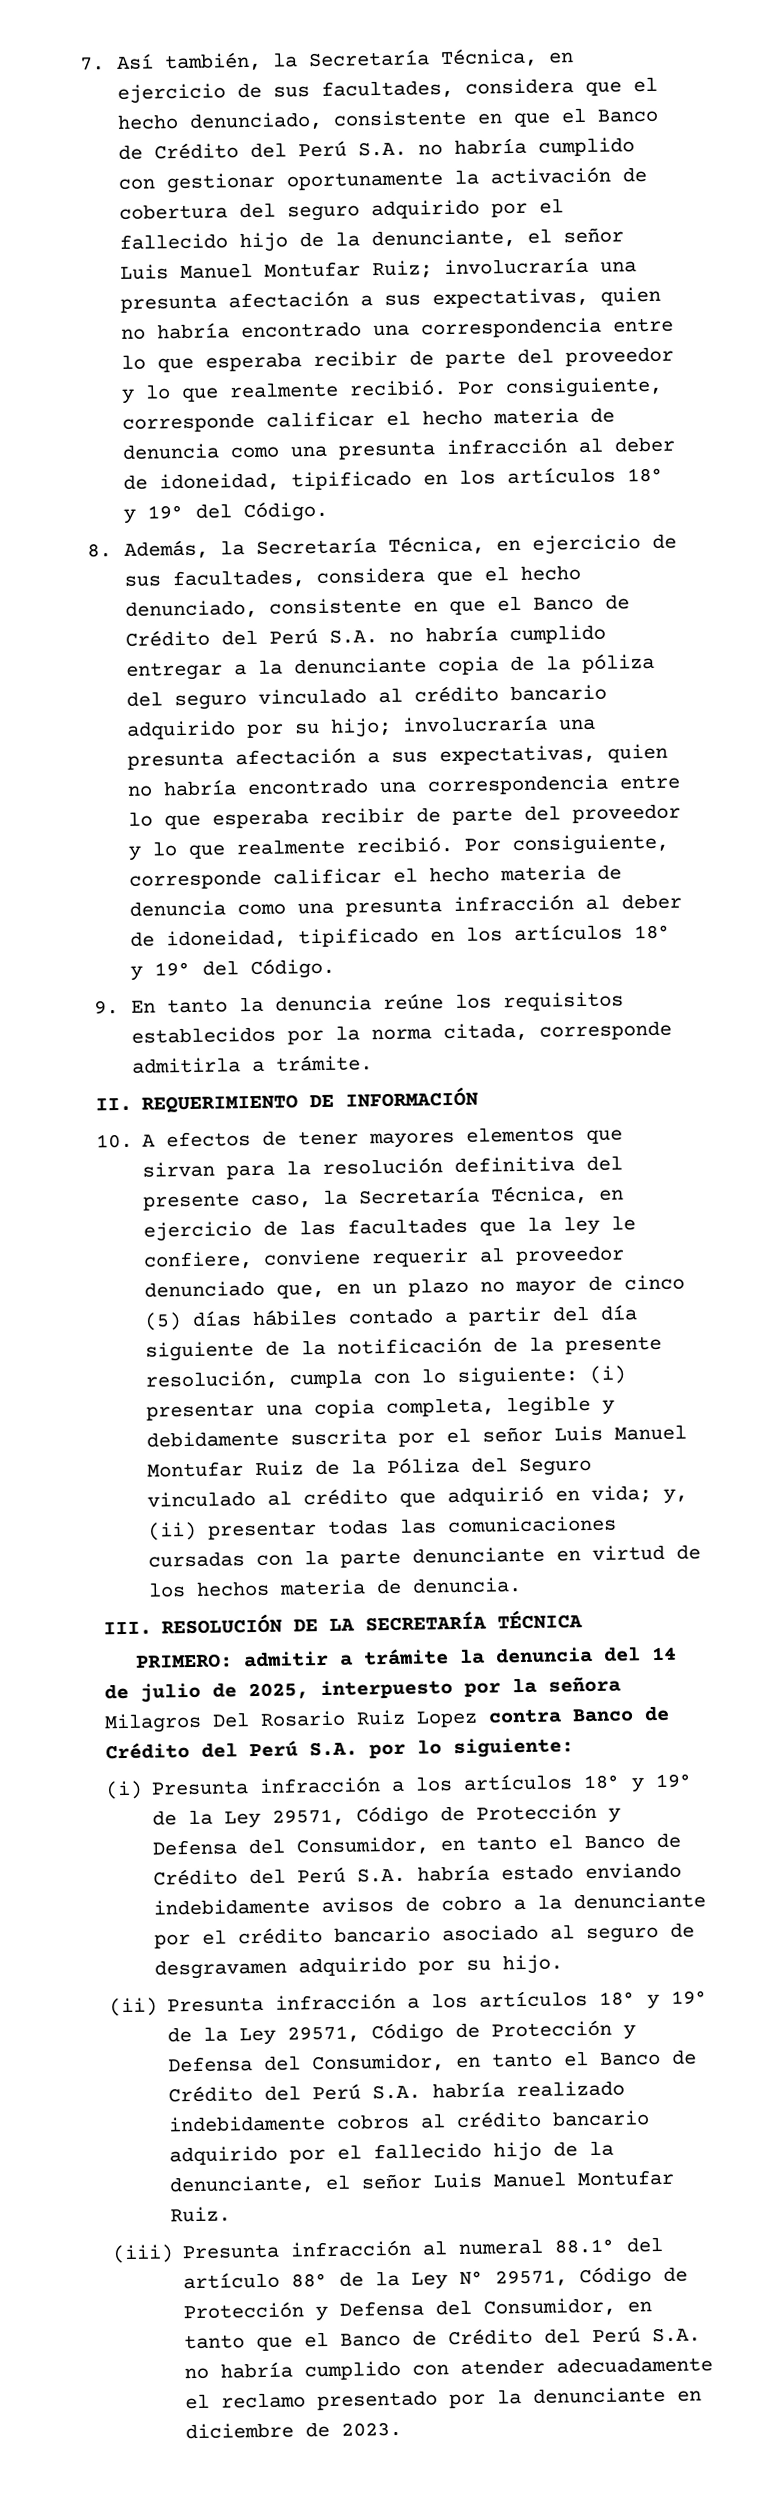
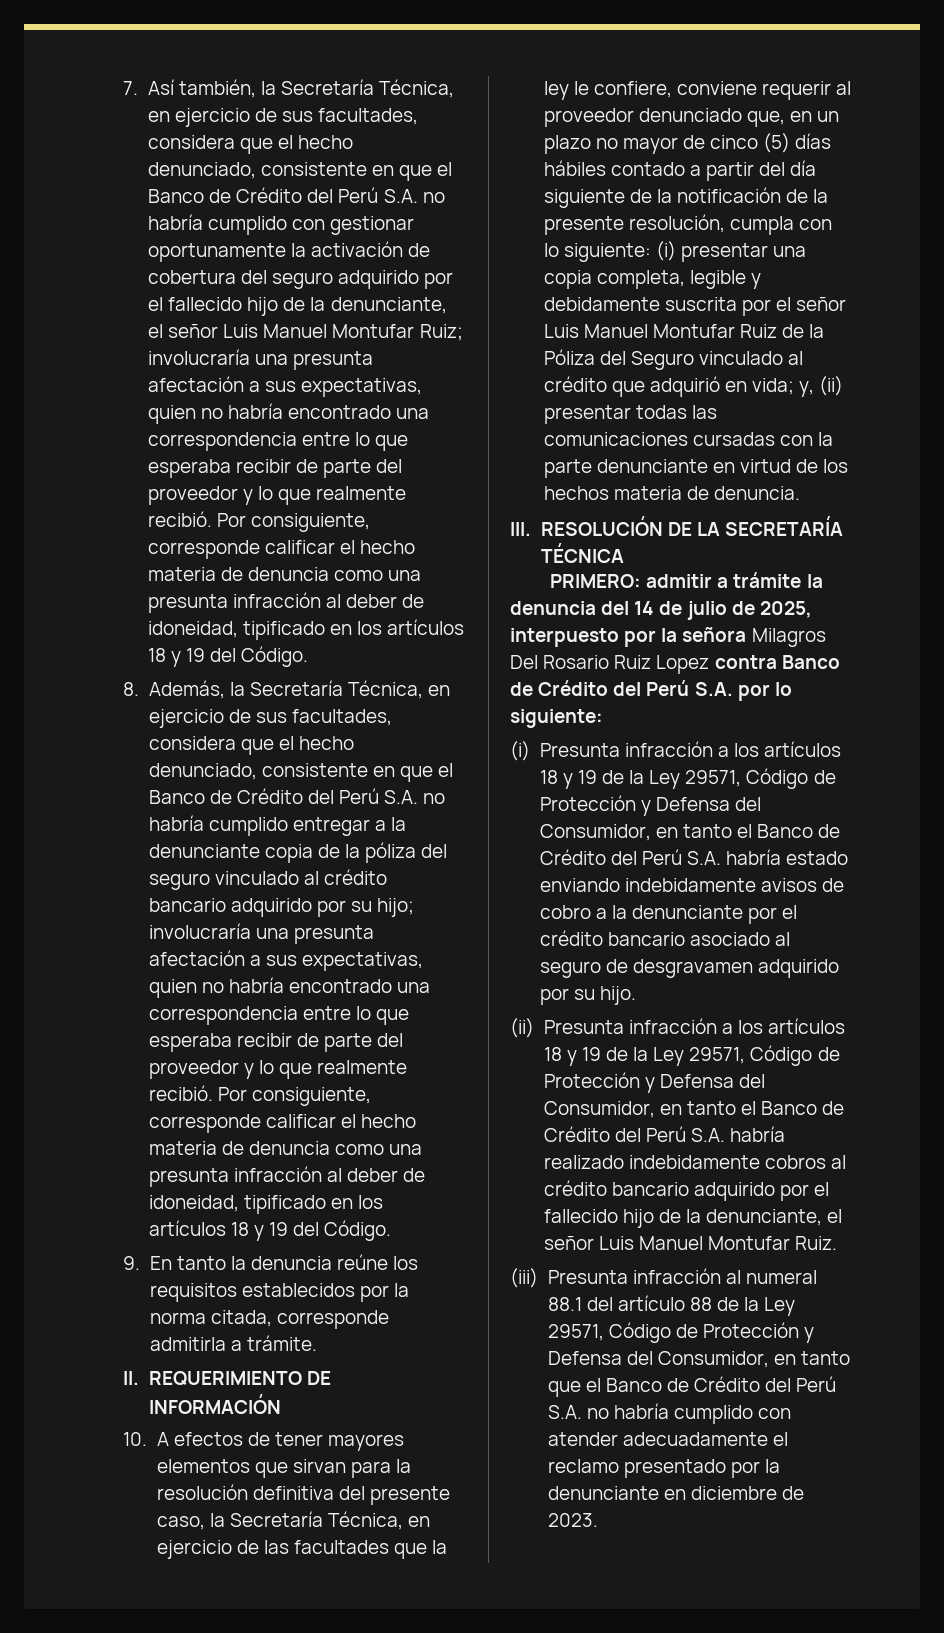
- 7. Así también, la Secretaría Técnica, en ejercicio de sus facultades, considera que el hecho denunciado, consistente en que el Banco de Crédito del Perú S.A. no habría cumplido con gestionar oportunamente la activación de cobertura del seguro adquirido por el fallecido hijo de la denunciante, el señor Luis Manuel Montufar Ruiz; involucraría una presunta afectación a sus expectativas, quien no habría encontrado una correspondencia entre lo que esperaba recibir de parte del proveedor y lo que realmente recibió. Por consiguiente, corresponde calificar el hecho materia de denuncia como una presunta infracción al deber de idoneidad, tipificado en los artículos 18° y 19° del Código.
+ 7. Así también, la Secretaría Técnica, en ejercicio de sus facultades, considera que el hecho denunciado, consistente en que el Banco de Crédito del Perú S.A. no habría cumplido con gestionar oportunamente la activación de cobertura del seguro adquirido por el fallecido hijo de la denunciante, el señor Luis Manuel Montufar Ruiz; involucraría una presunta afectación a sus expectativas, quien no habría encontrado una correspondencia entre lo que esperaba recibir de parte del proveedor y lo que realmente recibió. Por consiguiente, corresponde calificar el hecho materia de denuncia como una presunta infracción al deber de idoneidad, tipificado en los artículos 18 y 19 del Código.
- 8. Además, la Secretaría Técnica, en ejercicio de sus facultades, considera que el hecho denunciado, consistente en que el Banco de Crédito del Perú S.A. no habría cumplido entregar a la denunciante copia de la póliza del seguro vinculado al crédito bancario adquirido por su hijo; involucraría una presunta afectación a sus expectativas, quien no habría encontrado una correspondencia entre lo que esperaba recibir de parte del proveedor y lo que realmente recibió. Por consiguiente, corresponde calificar el hecho materia de denuncia como una presunta infracción al deber de idoneidad, tipificado en los artículos 18° y 19° del Código.
+ 8. Además, la Secretaría Técnica, en ejercicio de sus facultades, considera que el hecho denunciado, consistente en que el Banco de Crédito del Perú S.A. no habría cumplido entregar a la denunciante copia de la póliza del seguro vinculado al crédito bancario adquirido por su hijo; involucraría una presunta afectación a sus expectativas, quien no habría encontrado una correspondencia entre lo que esperaba recibir de parte del proveedor y lo que realmente recibió. Por consiguiente, corresponde calificar el hecho materia de denuncia como una presunta infracción al deber de idoneidad, tipificado en los artículos 18 y 19 del Código.
- (i) Presunta infracción a los artículos 18° y 19° de la Ley 29571, Código de Protección y Defensa del Consumidor, en tanto el Banco de Crédito del Perú S.A. habría estado enviando indebidamente avisos de cobro a la denunciante por el crédito bancario asociado al seguro de desgravamen adquirido por su hijo.
+ (i) Presunta infracción a los artículos 18 y 19 de la Ley 29571, Código de Protección y Defensa del Consumidor, en tanto el Banco de Crédito del Perú S.A. habría estado enviando indebidamente avisos de cobro a la denunciante por el crédito bancario asociado al seguro de desgravamen adquirido por su hijo.
- (ii) Presunta infracción a los artículos 18° y 19° de la Ley 29571, Código de Protección y Defensa del Consumidor, en tanto el Banco de Crédito del Perú S.A. habría realizado indebidamente cobros al crédito bancario adquirido por el fallecido hijo de la denunciante, el señor Luis Manuel Montufar Ruiz.
+ (ii) Presunta infracción a los artículos 18 y 19 de la Ley 29571, Código de Protección y Defensa del Consumidor, en tanto el Banco de Crédito del Perú S.A. habría realizado indebidamente cobros al crédito bancario adquirido por el fallecido hijo de la denunciante, el señor Luis Manuel Montufar Ruiz.
- (iii) Presunta infracción al numeral 88.1° del artículo 88° de la Ley N° 29571, Código de Protección y Defensa del Consumidor, en tanto que el Banco de Crédito del Perú S.A. no habría cumplido con atender adecuadamente el reclamo presentado por la denunciante en diciembre de 2023.
+ (iii) Presunta infracción al numeral 88.1 del artículo 88 de la Ley 29571, Código de Protección y Defensa del Consumidor, en tanto que el Banco de Crédito del Perú S.A. no habría cumplido con atender adecuadamente el reclamo presentado por la denunciante en diciembre de 2023.

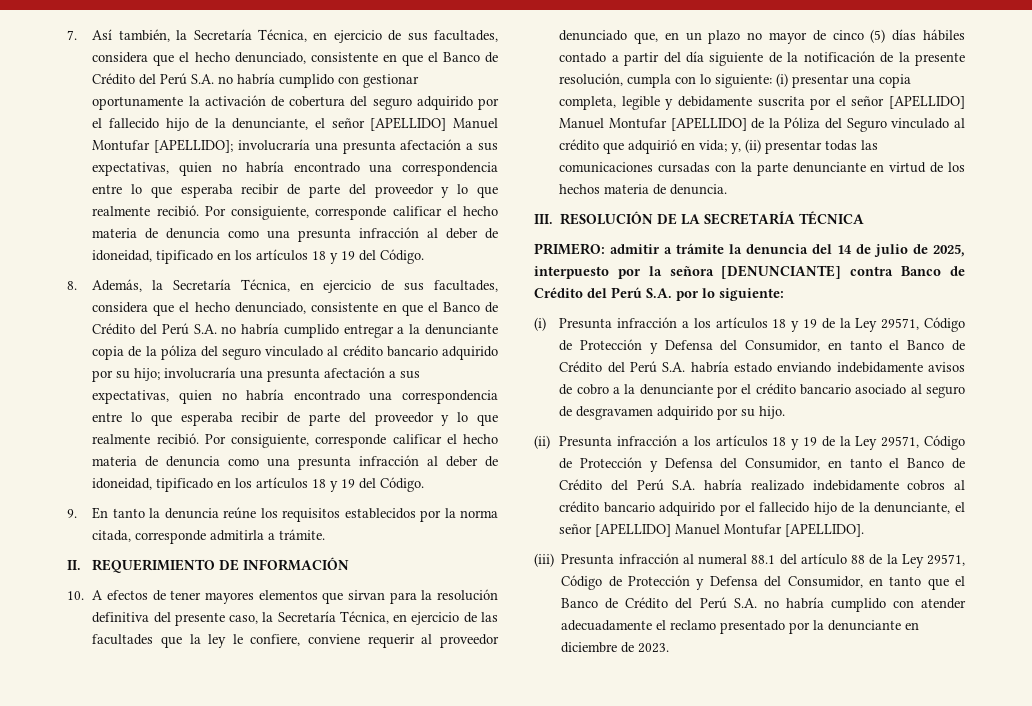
- 7. Así también, la Secretaría Técnica, en ejercicio de sus facultades, considera que el hecho denunciado, consistente en que el Banco de Crédito del Perú S.A. no habría cumplido con gestionar oportunamente la activación de cobertura del seguro adquirido por el fallecido hijo de la denunciante, el señor Luis Manuel Montufar Ruiz;
+ 7. Así también, la Secretaría Técnica, en ejercicio de sus facultades, considera que el hecho denunciado, consistente en que el Banco de Crédito del Perú S.A. no habría cumplido con gestionar oportunamente la activación de cobertura del seguro adquirido por el fallecido hijo de la denunciante, el señor [APELLIDO] Manuel Montufar [APELLIDO];
- (i) presentar una copia completa, legible y debidamente suscrita por el señor Luis Manuel Montufar Ruiz de la Póliza del Seguro vinculado al crédito que adquirió en vida;
+ (i) presentar una copia completa, legible y debidamente suscrita por el señor [APELLIDO] Manuel Montufar [APELLIDO] de la Póliza del Seguro vinculado al crédito que adquirió en vida;
- PRIMERO: admitir a trámite la denuncia del 14 de julio de 2025, interpuesto por la señora Milagros Del Rosario Ruiz Lopez contra Banco de Crédito del Perú S.A. por lo siguiente:
+ PRIMERO: admitir a trámite la denuncia del 14 de julio de 2025, interpuesto por la señora [DENUNCIANTE] contra Banco de Crédito del Perú S.A. por lo siguiente:
- (ii) Presunta infracción a los artículos 18 y 19 de la Ley 29571, Código de Protección y Defensa del Consumidor, en tanto el Banco de Crédito del Perú S.A. habría realizado indebidamente cobros al crédito bancario adquirido por el fallecido hijo de la denunciante, el señor Luis Manuel Montufar Ruiz.
+ (ii) Presunta infracción a los artículos 18 y 19 de la Ley 29571, Código de Protección y Defensa del Consumidor, en tanto el Banco de Crédito del Perú S.A. habría realizado indebidamente cobros al crédito bancario adquirido por el fallecido hijo de la denunciante, el señor [APELLIDO] Manuel Montufar [APELLIDO].

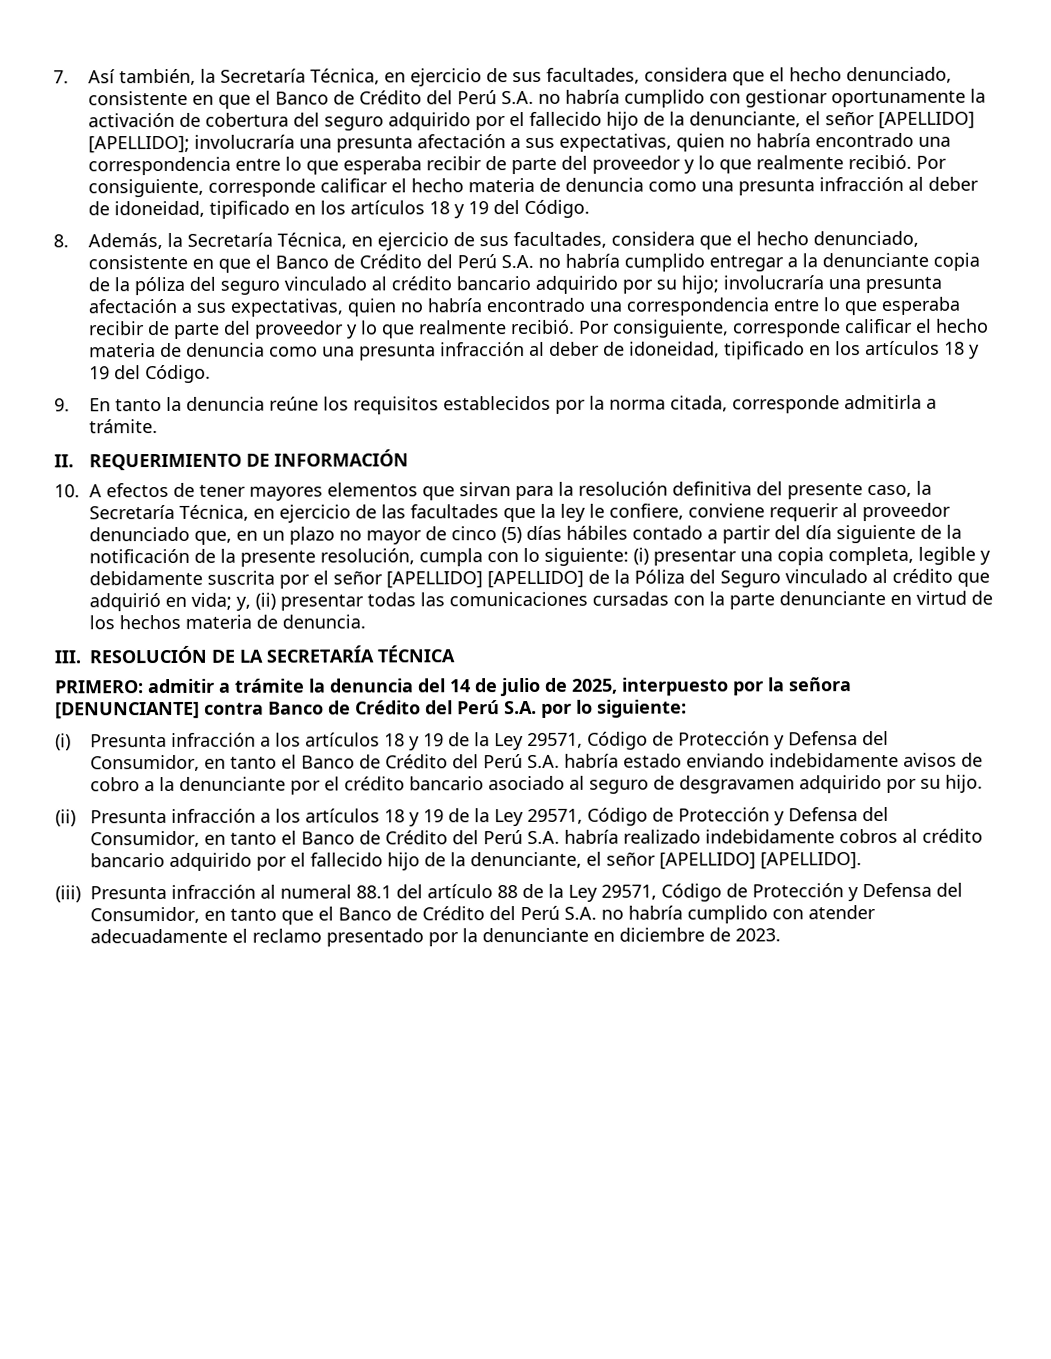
- 7. Así también, la Secretaría Técnica, en ejercicio de sus facultades, considera que el hecho denunciado, consistente en que el Banco de Crédito del Perú S.A. no habría cumplido con gestionar oportunamente la activación de cobertura del seguro adquirido por el fallecido hijo de la denunciante, el señor [APELLIDO] Manuel Montufar [APELLIDO];
+ 7. Así también, la Secretaría Técnica, en ejercicio de sus facultades, considera que el hecho denunciado, consistente en que el Banco de Crédito del Perú S.A. no habría cumplido con gestionar oportunamente la activación de cobertura del seguro adquirido por el fallecido hijo de la denunciante, el señor [APELLIDO] [APELLIDO];
- (i) presentar una copia completa, legible y debidamente suscrita por el señor [APELLIDO] Manuel Montufar [APELLIDO] de la Póliza del Seguro vinculado al crédito que adquirió en vida;
+ (i) presentar una copia completa, legible y debidamente suscrita por el señor [APELLIDO] [APELLIDO] de la Póliza del Seguro vinculado al crédito que adquirió en vida;
- (ii) Presunta infracción a los artículos 18 y 19 de la Ley 29571, Código de Protección y Defensa del Consumidor, en tanto el Banco de Crédito del Perú S.A. habría realizado indebidamente cobros al crédito bancario adquirido por el fallecido hijo de la denunciante, el señor [APELLIDO] Manuel Montufar [APELLIDO].
+ (ii) Presunta infracción a los artículos 18 y 19 de la Ley 29571, Código de Protección y Defensa del Consumidor, en tanto el Banco de Crédito del Perú S.A. habría realizado indebidamente cobros al crédito bancario adquirido por el fallecido hijo de la denunciante, el señor [APELLIDO] [APELLIDO].

